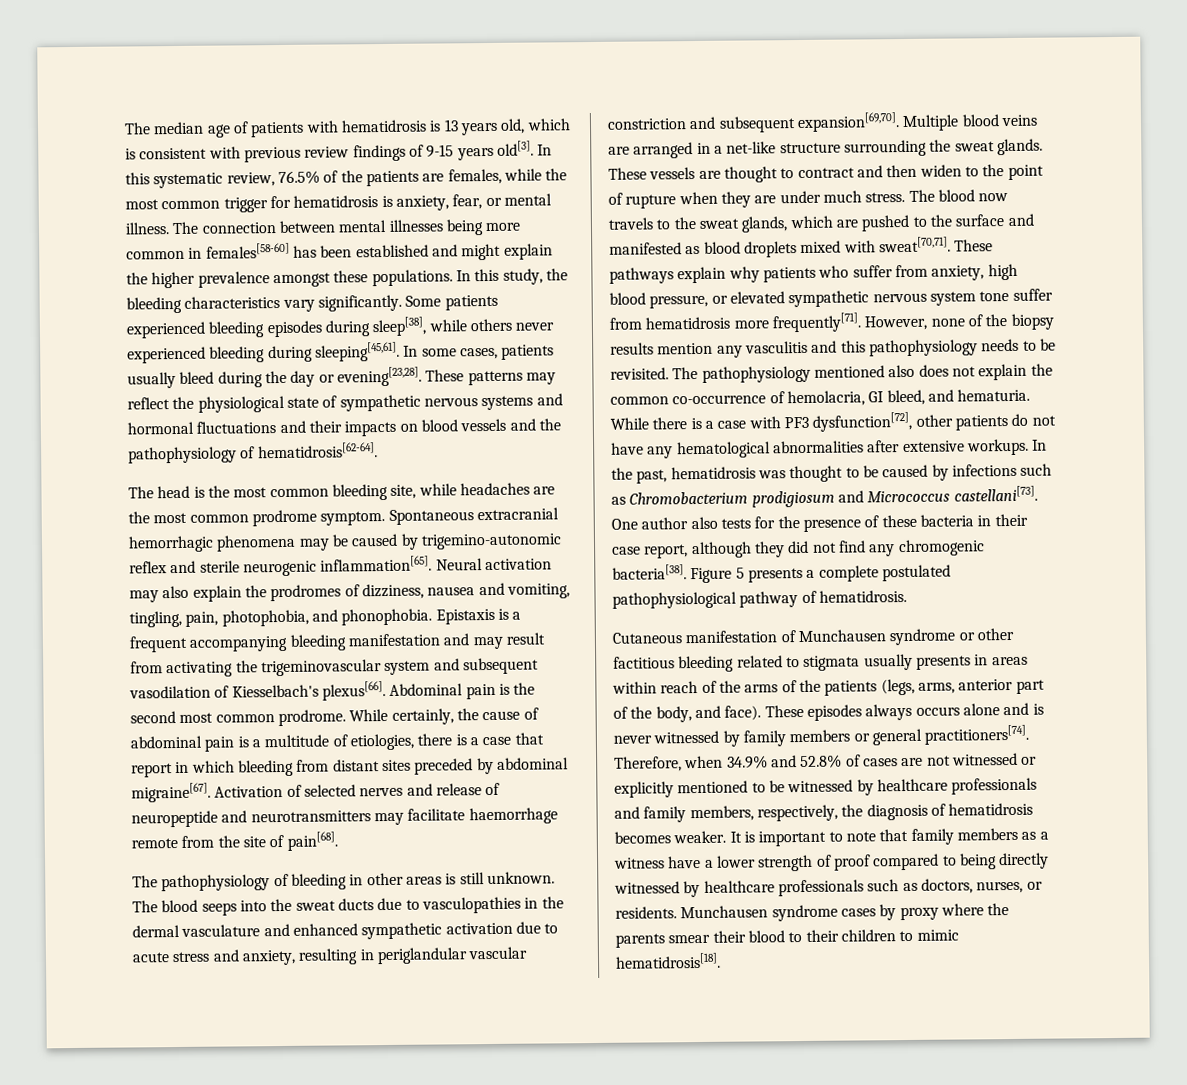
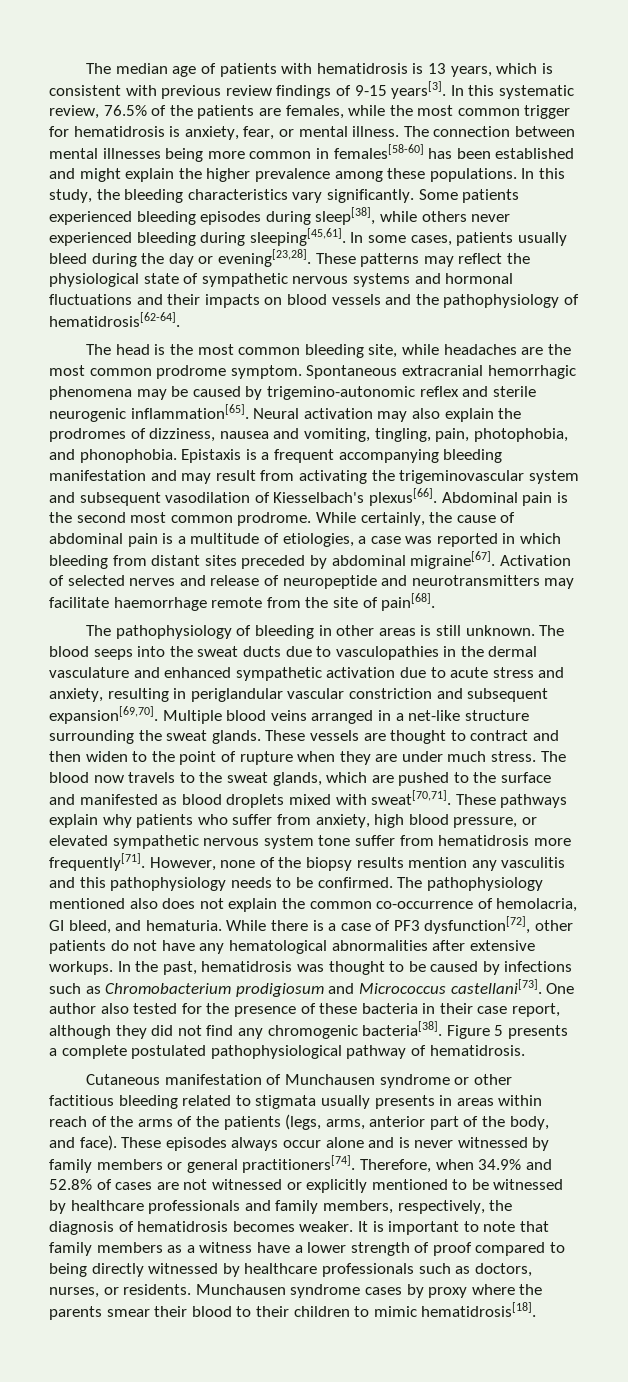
- The median age of patients with hematidrosis is 13 years old, which is consistent with previous review findings of 9-15 years old[3].
+ The median age of patients with hematidrosis is 13 years, which is consistent with previous review findings of 9-15 years[3].
- The connection between mental illnesses being more common in females[58-60] has been established and might explain the higher prevalence amongst these populations.
+ The connection between mental illnesses being more common in females[58-60] has been established and might explain the higher prevalence among these populations.
- While certainly, the cause of abdominal pain is a multitude of etiologies, there is a case that report in which bleeding from distant sites preceded by abdominal migraine[67].
+ While certainly, the cause of abdominal pain is a multitude of etiologies, a case was reported in which bleeding from distant sites preceded by abdominal migraine[67].
- Multiple blood veins are arranged in a net-like structure surrounding the sweat glands.
+ Multiple blood veins arranged in a net-like structure surrounding the sweat glands.
- However, none of the biopsy results mention any vasculitis and this pathophysiology needs to be revisited.
+ However, none of the biopsy results mention any vasculitis and this pathophysiology needs to be confirmed.
- While there is a case with PF3 dysfunction[72], other patients do not have any hematological abnormalities after extensive workups.
+ While there is a case of PF3 dysfunction[72], other patients do not have any hematological abnormalities after extensive workups.
- One author also tests for the presence of these bacteria in their case report, although they did not find any chromogenic bacteria[38].
+ One author also tested for the presence of these bacteria in their case report, although they did not find any chromogenic bacteria[38].
- These episodes always occurs alone and is never witnessed by family members or general practitioners[74].
+ These episodes always occur alone and is never witnessed by family members or general practitioners[74].

